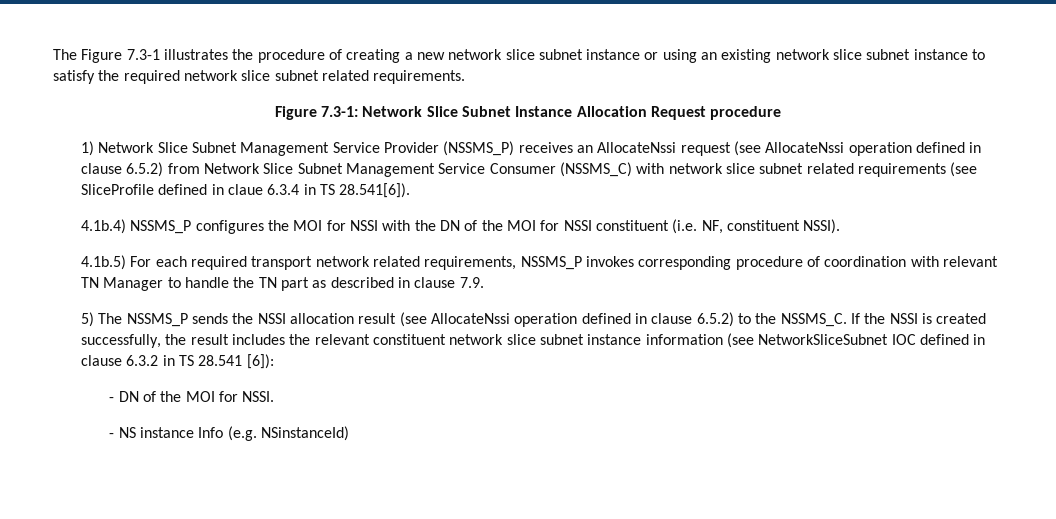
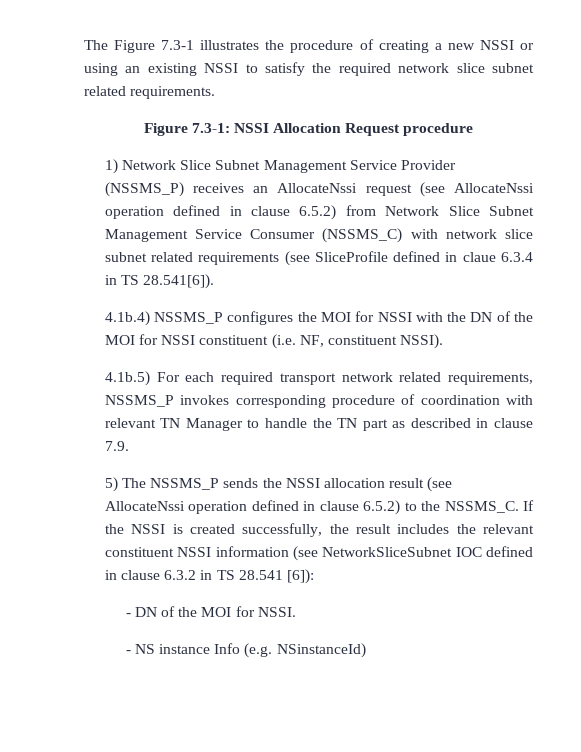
- The Figure 7.3-1 illustrates the procedure of creating a new network slice subnet instance or using an existing network slice subnet instance to satisfy the required network slice subnet related requirements.
+ The Figure 7.3-1 illustrates the procedure of creating a new NSSI or using an existing NSSI to satisfy the required network slice subnet related requirements.
- Figure 7.3-1: Network Slice Subnet Instance Allocation Request procedure
+ Figure 7.3-1: NSSI Allocation Request procedure
- If the NSSI is created successfully, the result includes the relevant constituent network slice subnet instance information (see NetworkSliceSubnet IOC defined in clause 6.3.2 in TS 28.541 [6]):
+ If the NSSI is created successfully, the result includes the relevant constituent NSSI information (see NetworkSliceSubnet IOC defined in clause 6.3.2 in TS 28.541 [6]):

